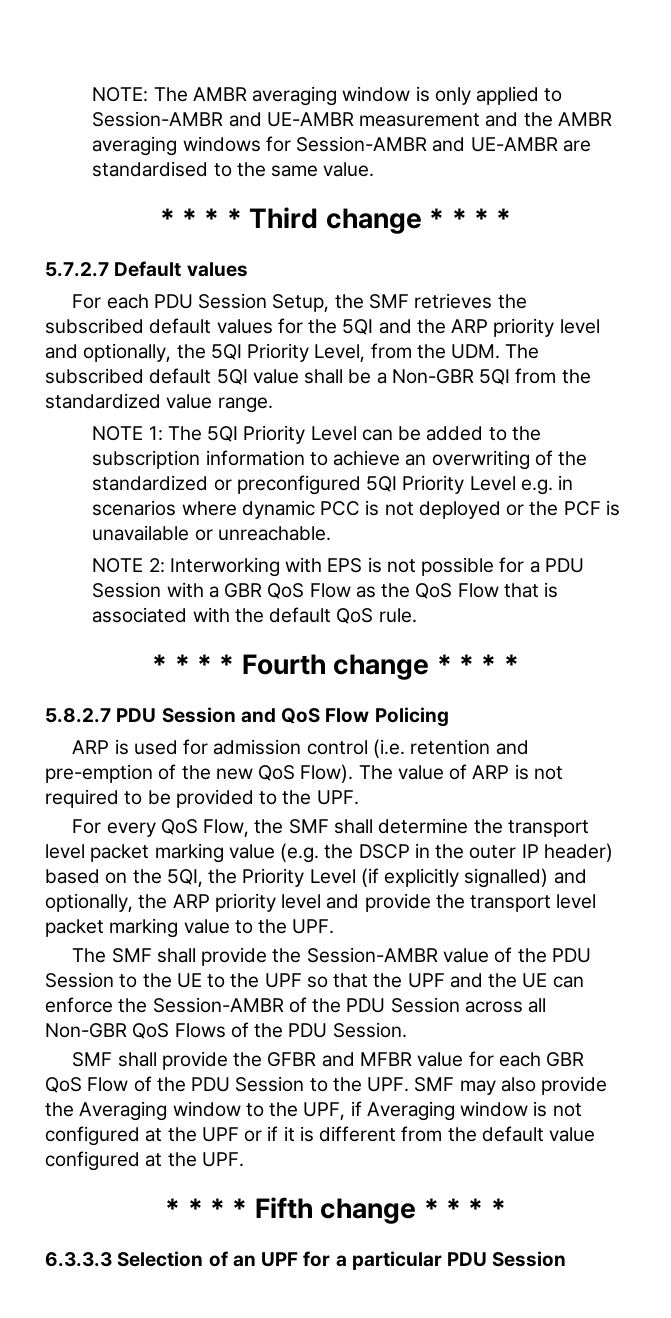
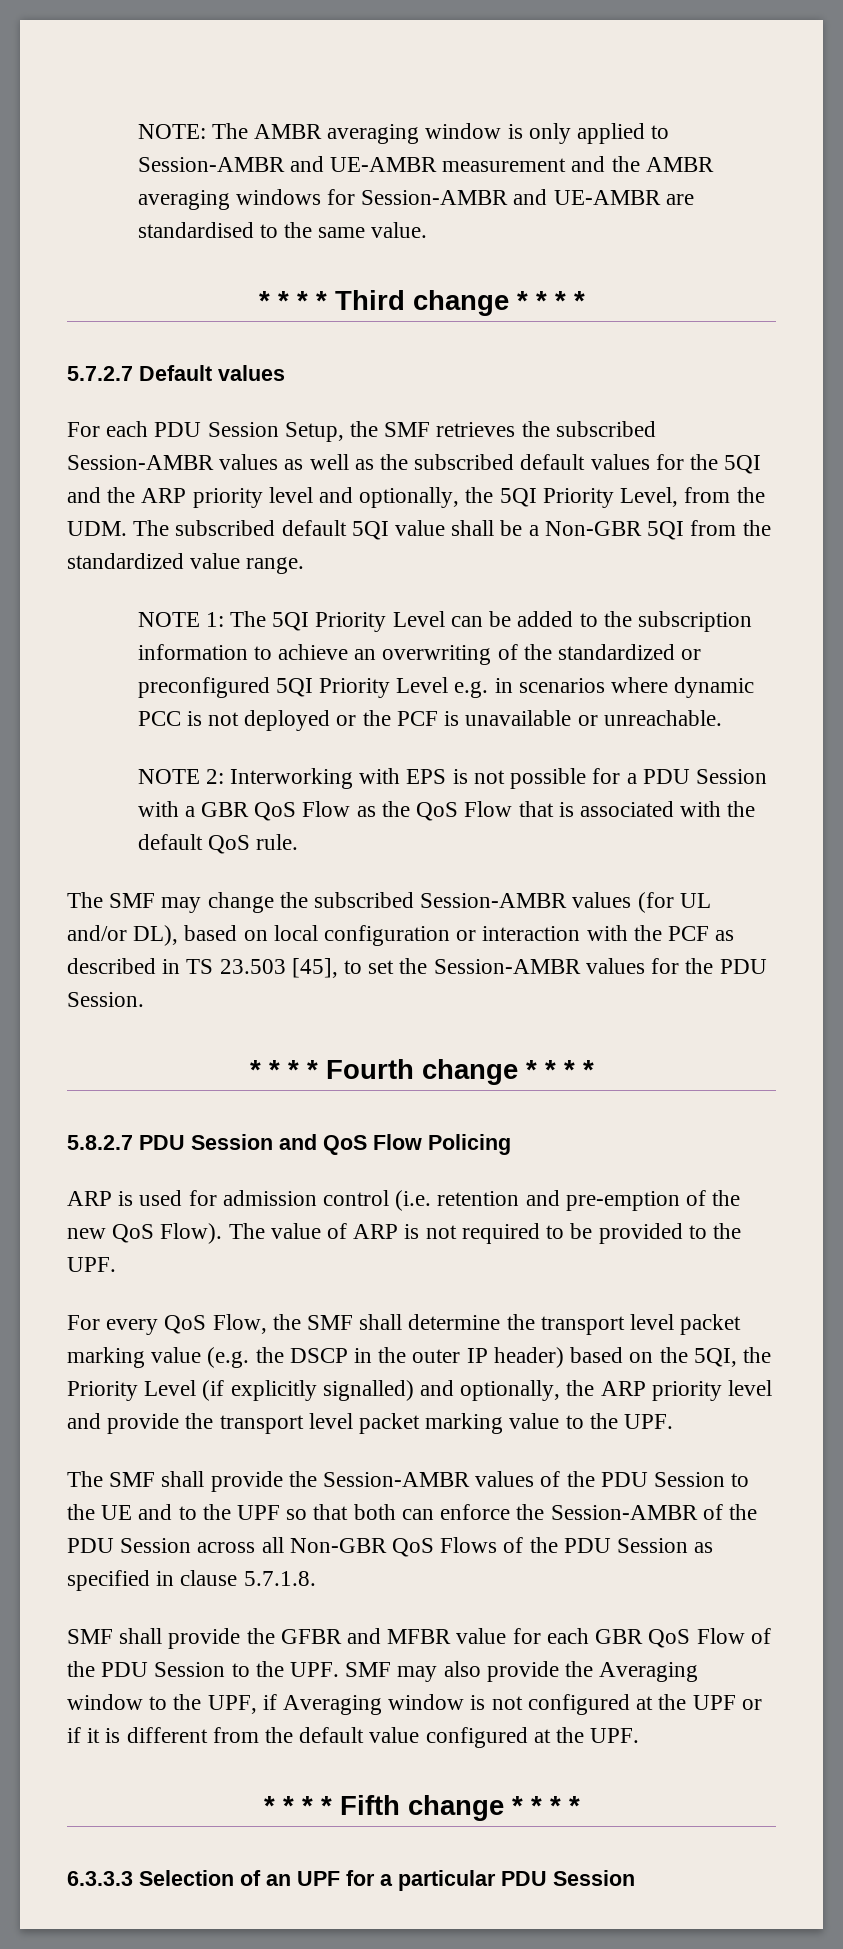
- For each PDU Session Setup, the SMF retrieves the subscribed default values for the 5QI and the ARP priority level and optionally, the 5QI Priority Level, from the UDM. The subscribed default 5QI value shall be a Non-GBR 5QI from the standardized value range.
+ For each PDU Session Setup, the SMF retrieves the subscribed Session-AMBR values as well as the subscribed default values for the 5QI and the ARP priority level and optionally, the 5QI Priority Level, from the UDM. The subscribed default 5QI value shall be a Non-GBR 5QI from the standardized value range.
+ The SMF may change the subscribed Session-AMBR values (for UL and/or DL), based on local configuration or interaction with the PCF as described in TS 23.503 [45], to set the Session-AMBR values for the PDU Session.
- The SMF shall provide the Session-AMBR value of the PDU Session to the UE to the UPF so that the UPF and the UE can enforce the Session-AMBR of the PDU Session across all Non-GBR QoS Flows of the PDU Session.
+ The SMF shall provide the Session-AMBR values of the PDU Session to the UE and to the UPF so that both can enforce the Session-AMBR of the PDU Session across all Non-GBR QoS Flows of the PDU Session as specified in clause 5.7.1.8.

